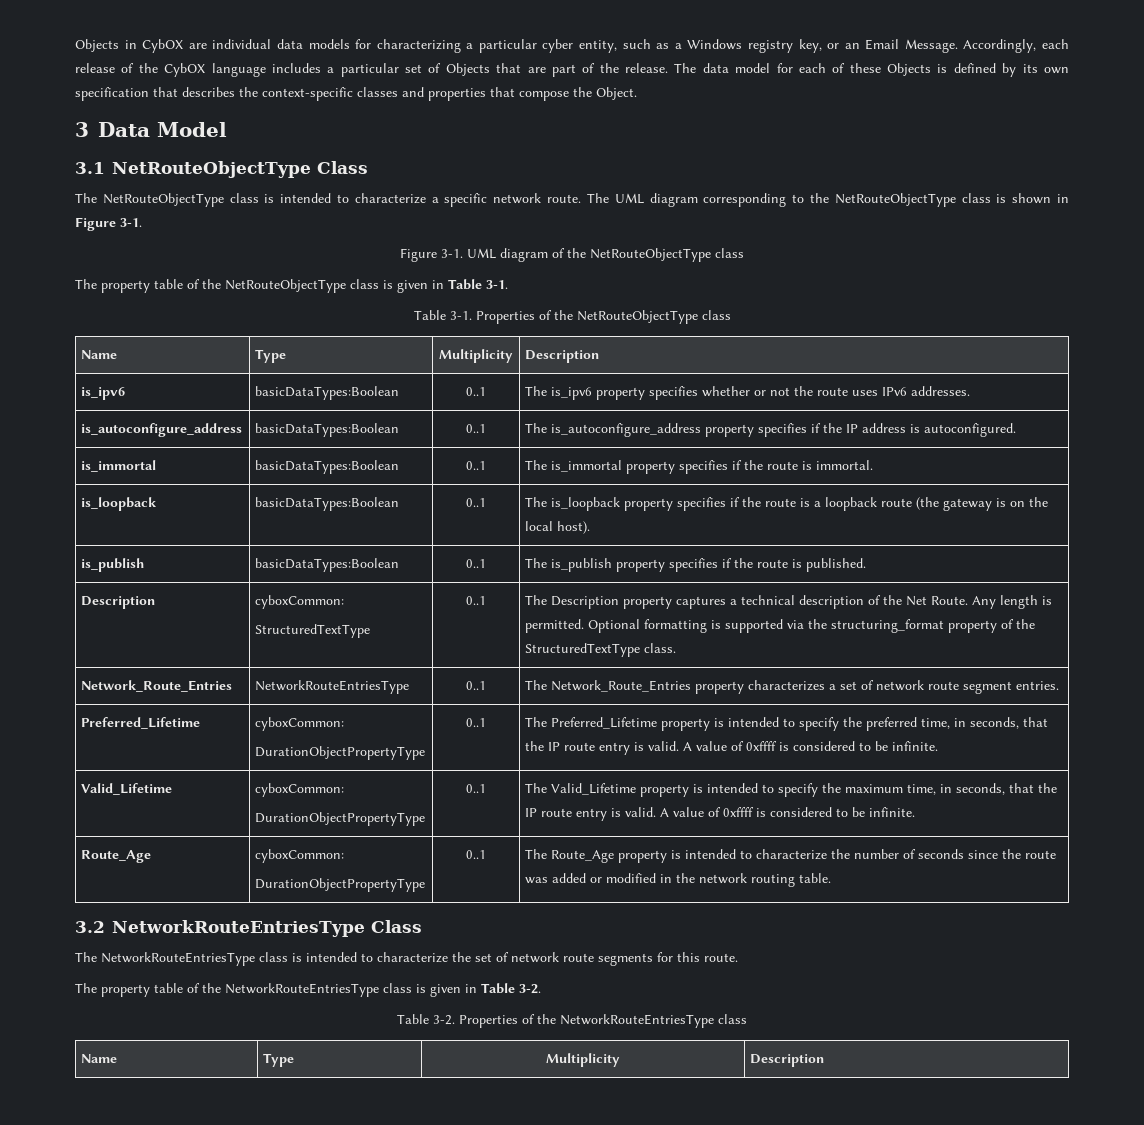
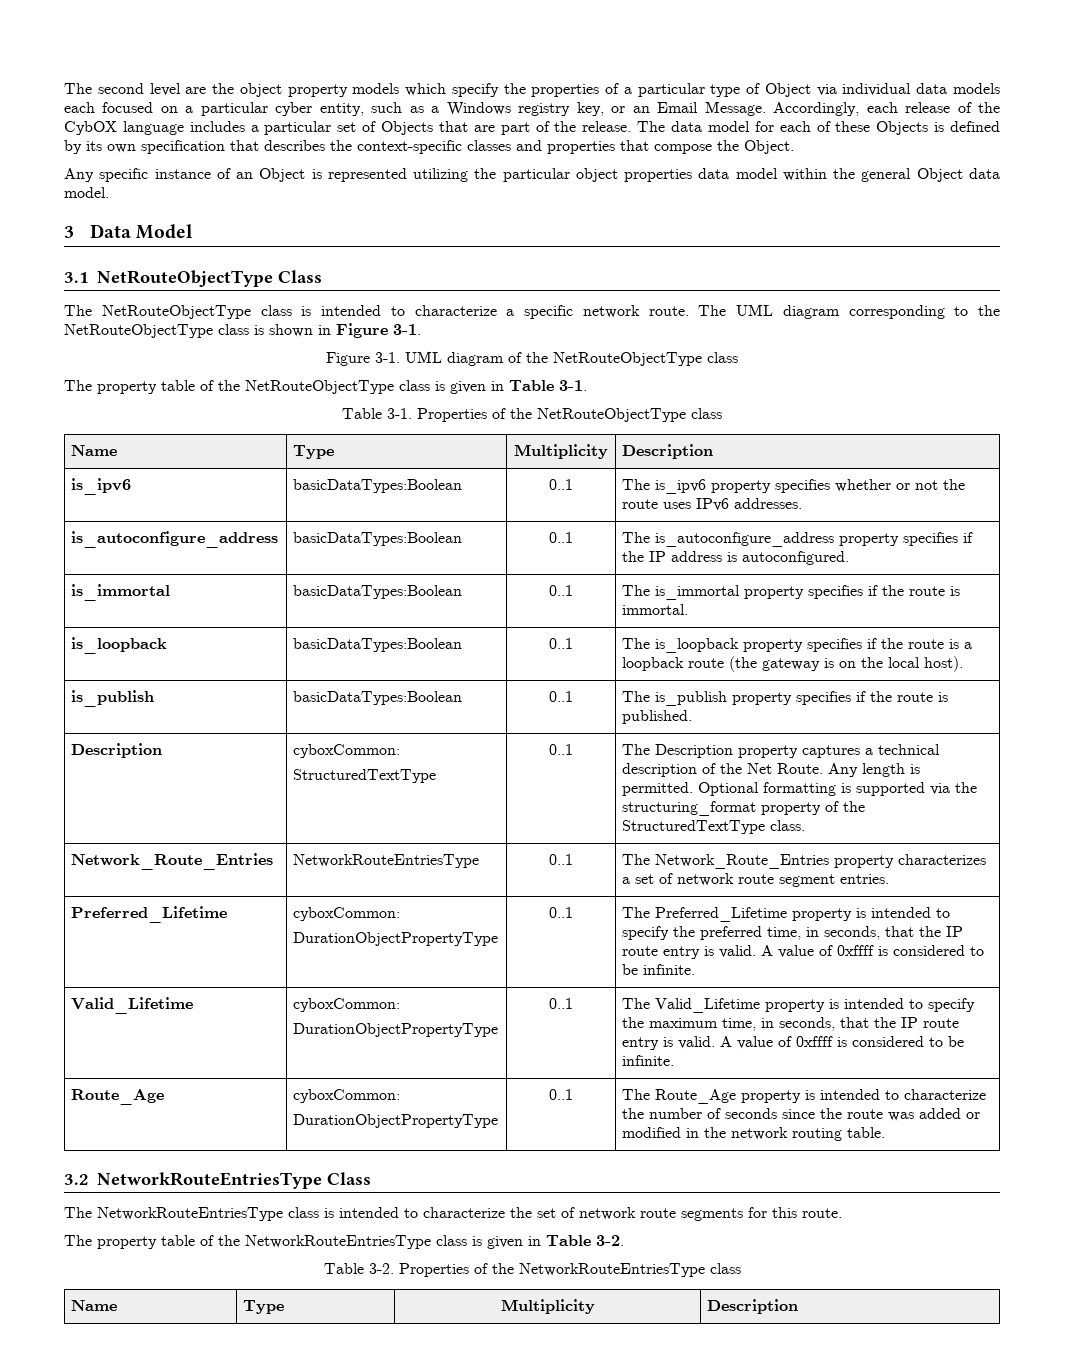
- Objects in CybOX are individual data models for characterizing a particular cyber entity, such as a Windows registry key, or an Email Message.
+ The second level are the object property models which specify the properties of a particular type of Object via individual data models each focused on a particular cyber entity, such as a Windows registry key, or an Email Message.
+ Any specific instance of an Object is represented utilizing the particular object properties data model within the general Object data model.

